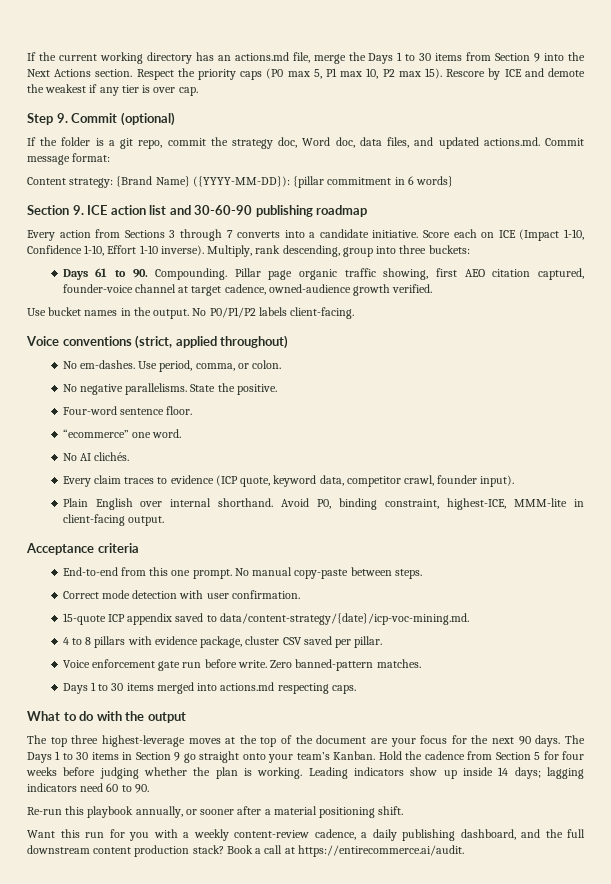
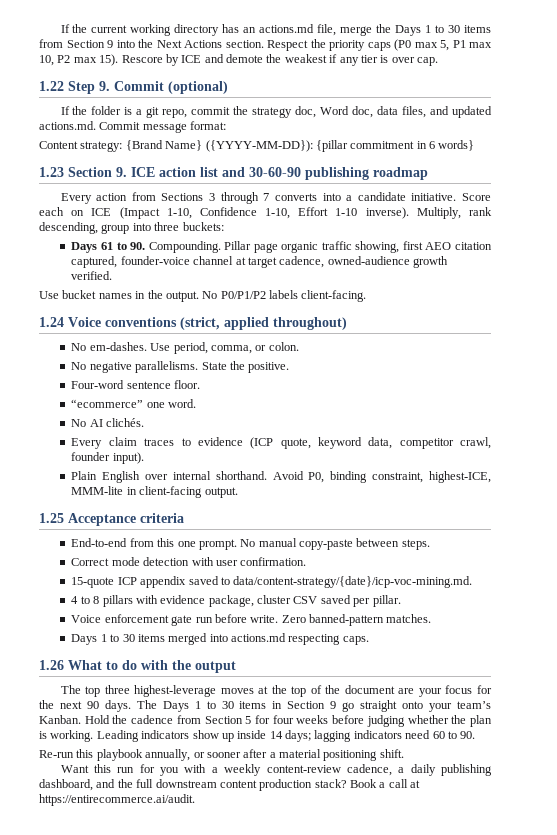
- Step 9. Commit (optional)
+ 1.22 Step 9. Commit (optional)
- Section 9. ICE action list and 30-60-90 publishing roadmap
+ 1.23 Section 9. ICE action list and 30-60-90 publishing roadmap
- Voice conventions (strict, applied throughout)
+ 1.24 Voice conventions (strict, applied throughout)
- Acceptance criteria
+ 1.25 Acceptance criteria
- What to do with the output
+ 1.26 What to do with the output

